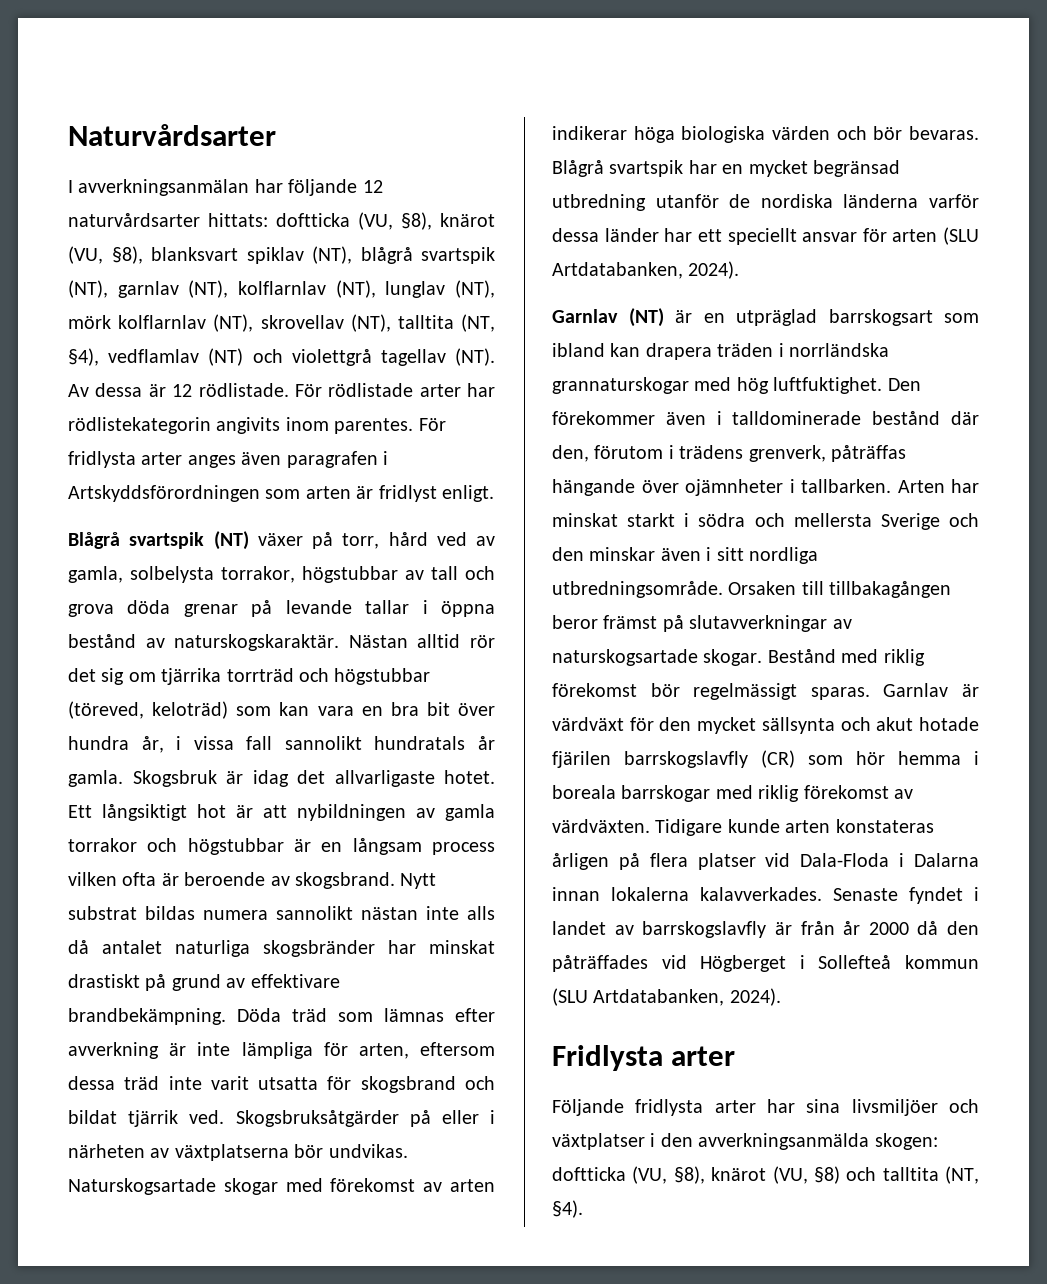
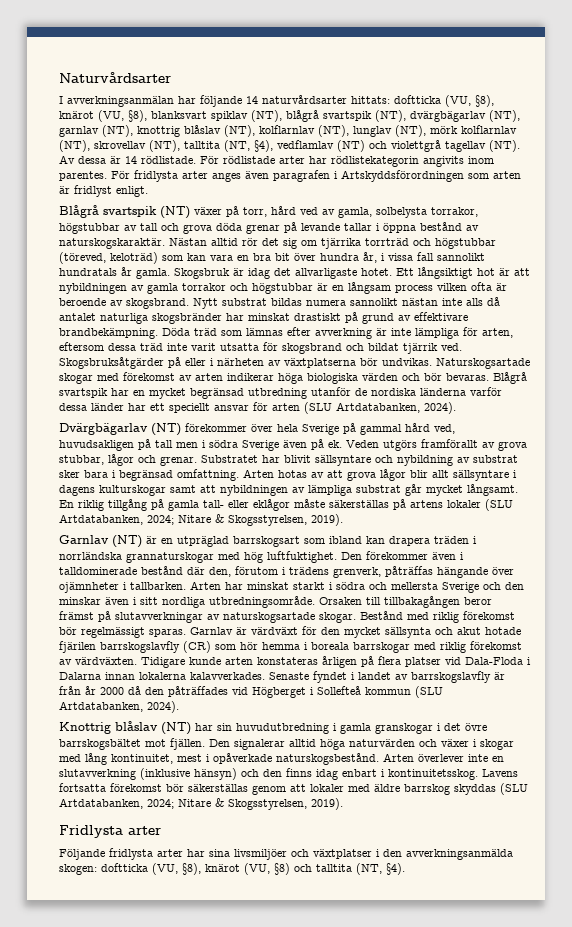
- I avverkningsanmälan har följande 12 naturvårdsarter hittats: doftticka (VU, §8), knärot (VU, §8), blanksvart spiklav (NT), blågrå svartspik (NT), garnlav (NT), kolflarnlav (NT), lunglav (NT), mörk kolflarnlav (NT), skrovellav (NT), talltita (NT, §4), vedflamlav (NT) och violettgrå tagellav (NT). Av dessa är 12 rödlistade.
+ I avverkningsanmälan har följande 14 naturvårdsarter hittats: doftticka (VU, §8), knärot (VU, §8), blanksvart spiklav (NT), blågrå svartspik (NT), dvärgbägarlav (NT), garnlav (NT), knottrig blåslav (NT), kolflarnlav (NT), lunglav (NT), mörk kolflarnlav (NT), skrovellav (NT), talltita (NT, §4), vedflamlav (NT) och violettgrå tagellav (NT). Av dessa är 14 rödlistade.
+ Dvärgbägarlav (NT) förekommer över hela Sverige på gammal hård ved, huvudsakligen på tall men i södra Sverige även på ek. Veden utgörs framförallt av grova stubbar, lågor och grenar. Substratet har blivit sällsyntare och nybildning av substrat sker bara i begränsad omfattning. Arten hotas av att grova lågor blir allt sällsyntare i dagens kulturskogar samt att nybildningen av lämpliga substrat går mycket långsamt. En riklig tillgång på gamla tall- eller eklågor måste säkerställas på artens lokaler (SLU Artdatabanken, 2024; Nitare & Skogsstyrelsen, 2019).
+ Knottrig blåslav (NT) har sin huvudutbredning i gamla granskogar i det övre barrskogsbältet mot fjällen. Den signalerar alltid höga naturvärden och växer i skogar med lång kontinuitet, mest i opåverkade naturskogsbestånd. Arten överlever inte en slutavverkning (inklusive hänsyn) och den finns idag enbart i kontinuitetsskog. Lavens fortsatta förekomst bör säkerställas genom att lokaler med äldre barrskog skyddas (SLU Artdatabanken, 2024; Nitare & Skogsstyrelsen, 2019).

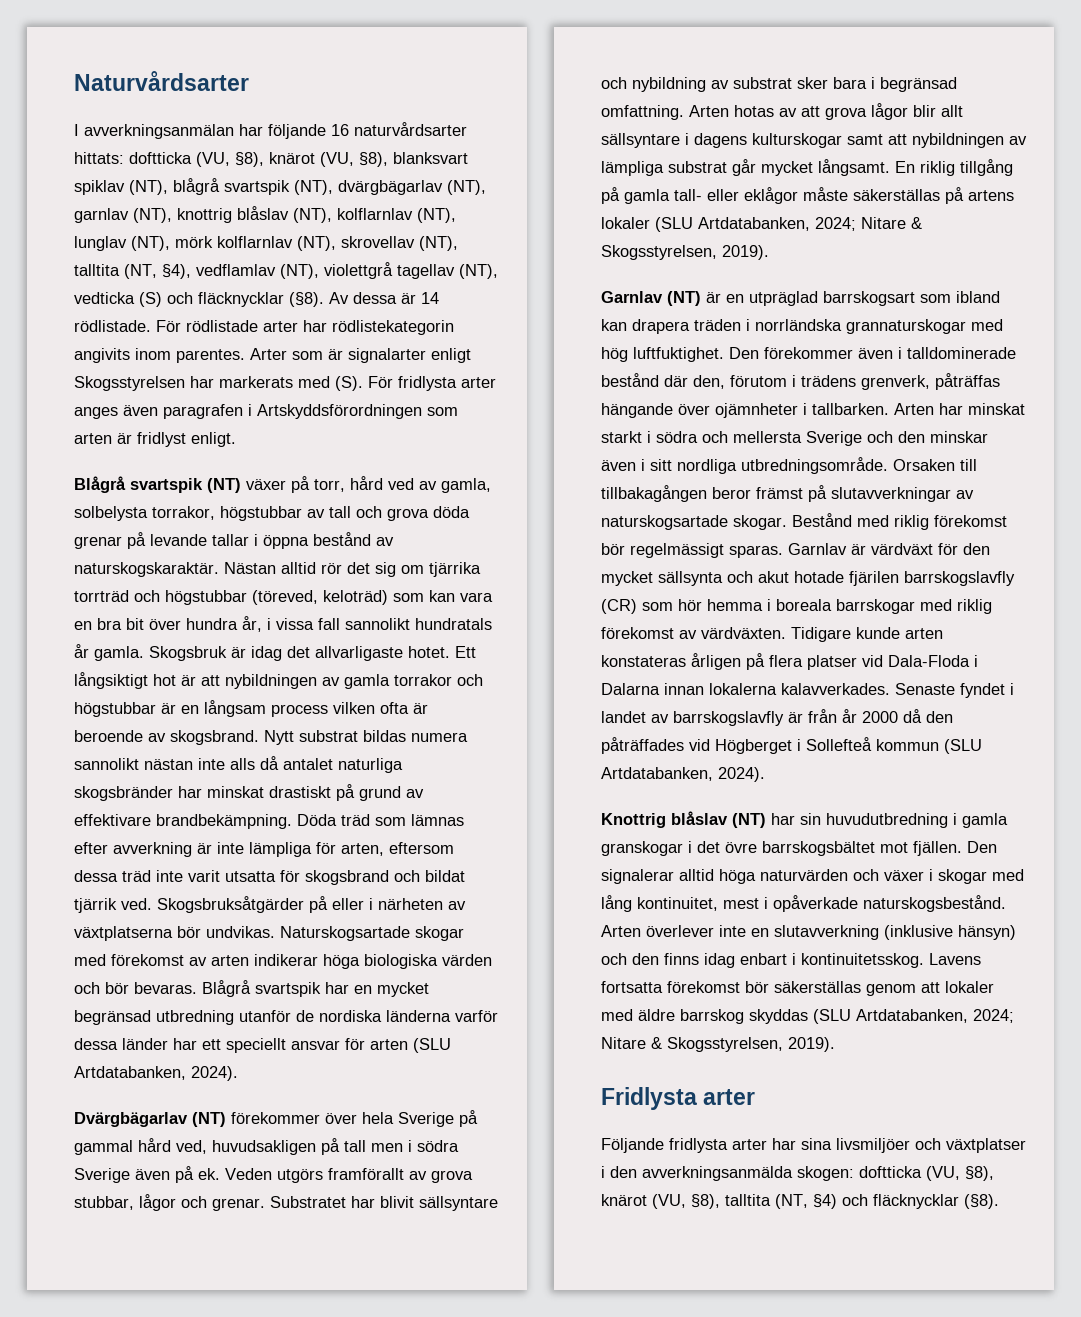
- I avverkningsanmälan har följande 14 naturvårdsarter hittats: doftticka (VU, §8), knärot (VU, §8), blanksvart spiklav (NT), blågrå svartspik (NT), dvärgbägarlav (NT), garnlav (NT), knottrig blåslav (NT), kolflarnlav (NT), lunglav (NT), mörk kolflarnlav (NT), skrovellav (NT), talltita (NT, §4), vedflamlav (NT) och violettgrå tagellav (NT). Av dessa är 14 rödlistade.
+ I avverkningsanmälan har följande 16 naturvårdsarter hittats: doftticka (VU, §8), knärot (VU, §8), blanksvart spiklav (NT), blågrå svartspik (NT), dvärgbägarlav (NT), garnlav (NT), knottrig blåslav (NT), kolflarnlav (NT), lunglav (NT), mörk kolflarnlav (NT), skrovellav (NT), talltita (NT, §4), vedflamlav (NT), violettgrå tagellav (NT), vedticka (S) och fläcknycklar (§8). Av dessa är 14 rödlistade.
- För fridlysta arter anges även paragrafen i Artskyddsförordningen som arten är fridlyst enligt.
+ Arter som är signalarter enligt Skogsstyrelsen har markerats med (S). För fridlysta arter anges även paragrafen i Artskyddsförordningen som arten är fridlyst enligt.
- Följande fridlysta arter har sina livsmiljöer och växtplatser i den avverkningsanmälda skogen: doftticka (VU, §8), knärot (VU, §8) och talltita (NT, §4).
+ Följande fridlysta arter har sina livsmiljöer och växtplatser i den avverkningsanmälda skogen: doftticka (VU, §8), knärot (VU, §8), talltita (NT, §4) och fläcknycklar (§8).

